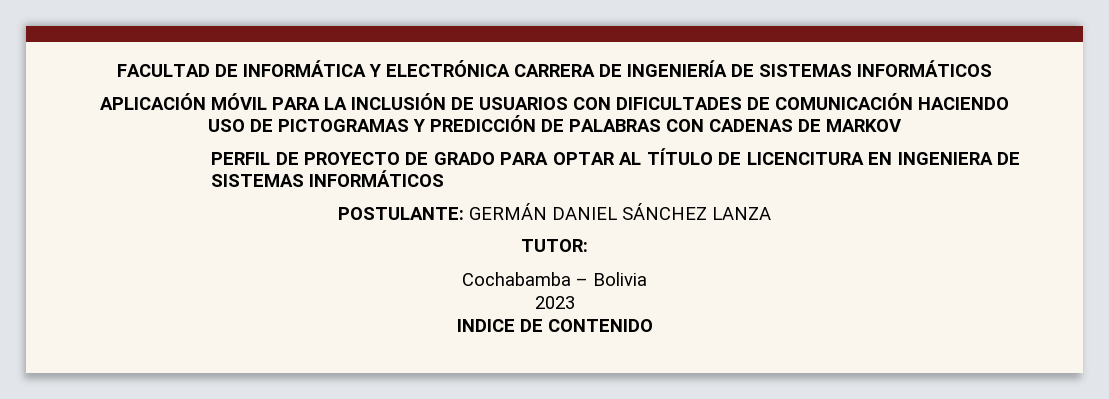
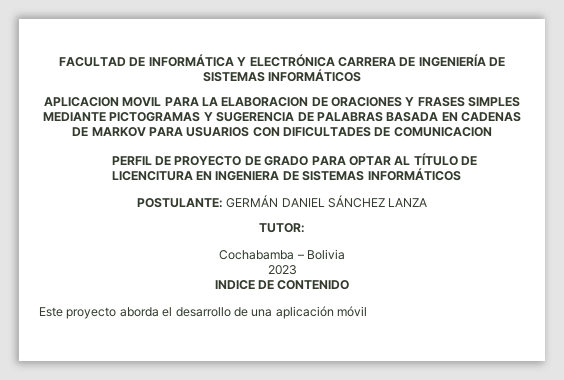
- APLICACIÓN MÓVIL PARA LA INCLUSIÓN DE USUARIOS CON DIFICULTADES DE COMUNICACIÓN HACIENDO USO DE PICTOGRAMAS Y PREDICCIÓN DE PALABRAS CON CADENAS DE MARKOV
+ APLICACION MOVIL PARA LA ELABORACION DE ORACIONES Y FRASES SIMPLES MEDIANTE PICTOGRAMAS Y SUGERENCIA DE PALABRAS BASADA EN CADENAS DE MARKOV PARA USUARIOS CON DIFICULTADES DE COMUNICACION
+ Este proyecto aborda el desarrollo de una aplicación móvil

